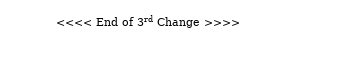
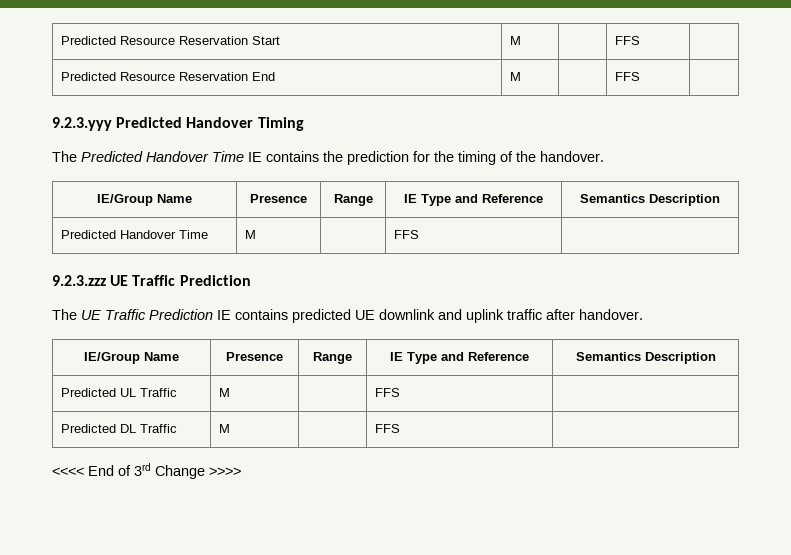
+ Predicted Resource Reservation Start | M | | FFS |
+ Predicted Resource Reservation End | M | | FFS |
+ 9.2.3.yyy Predicted Handover Timing
+ The Predicted Handover Time IE contains the prediction for the timing of the handover.
+ IE/Group Name | Presence | Range | IE Type and Reference | Semantics Description
+ Predicted Handover Time | M | | FFS |
+ 9.2.3.zzz UE Traffic Prediction
+ The UE Traffic Prediction IE contains predicted UE downlink and uplink traffic after handover.
+ IE/Group Name | Presence | Range | IE Type and Reference | Semantics Description
+ Predicted UL Traffic | M | | FFS |
+ Predicted DL Traffic | M | | FFS |

